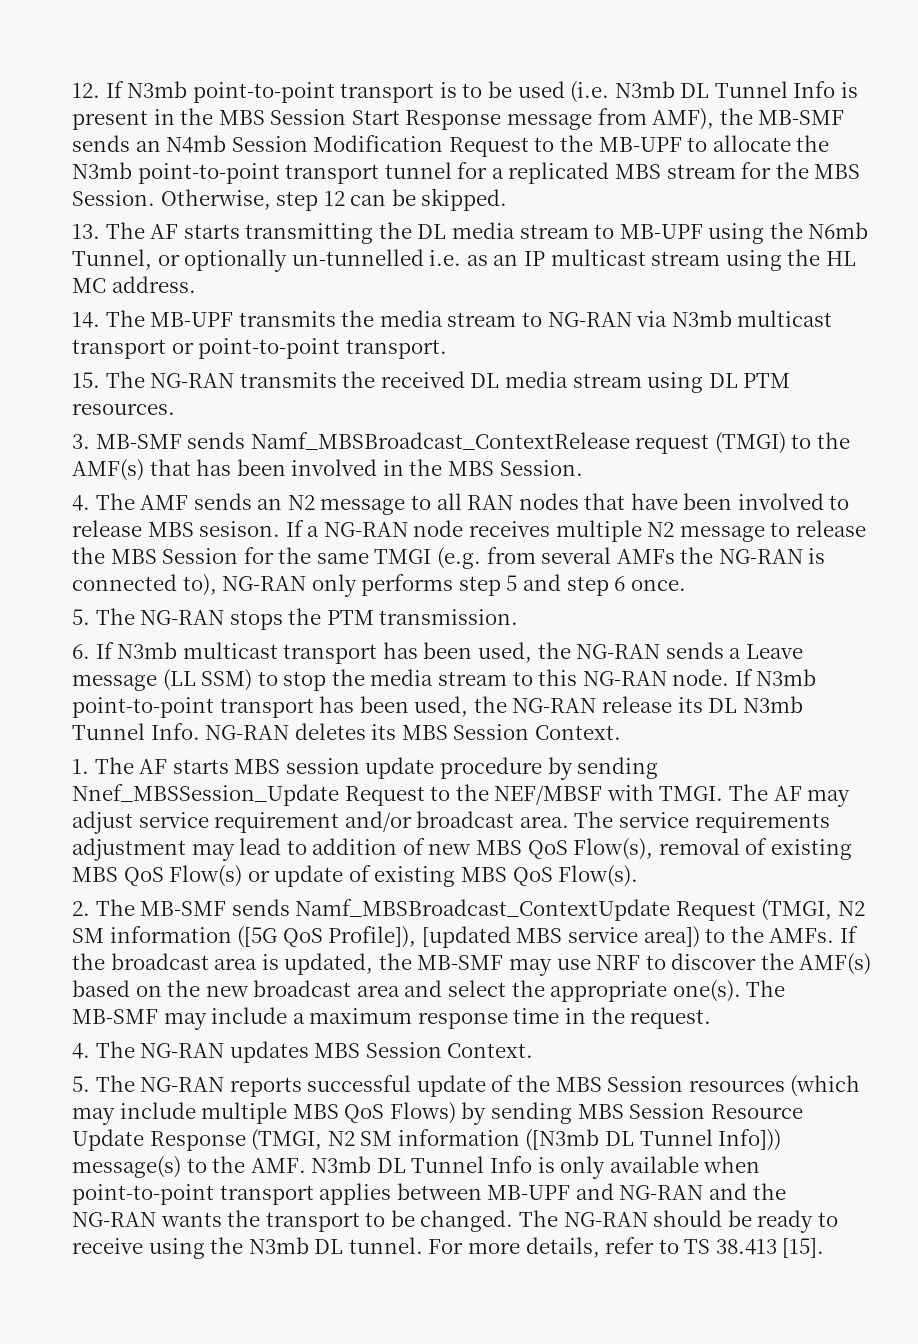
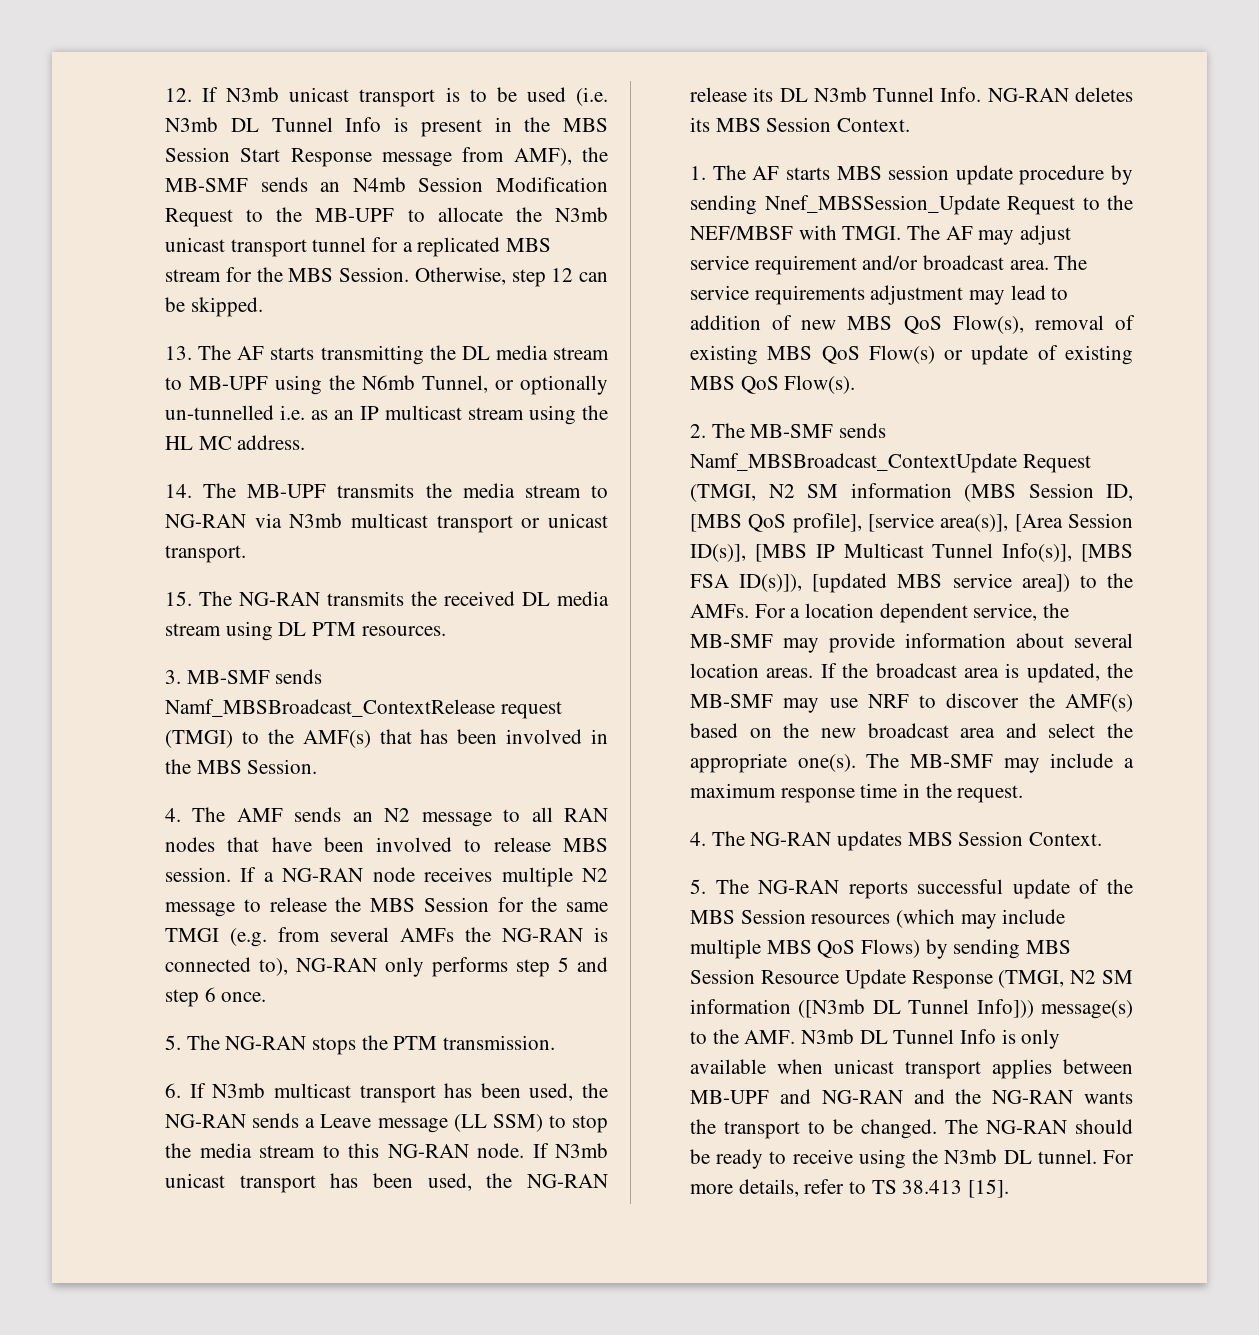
- 12. If N3mb point-to-point transport is to be used (i.e. N3mb DL Tunnel Info is present in the MBS Session Start Response message from AMF), the MB-SMF sends an N4mb Session Modification Request to the MB-UPF to allocate the N3mb point-to-point transport tunnel for a replicated MBS stream for the MBS Session.
+ 12. If N3mb unicast transport is to be used (i.e. N3mb DL Tunnel Info is present in the MBS Session Start Response message from AMF), the MB-SMF sends an N4mb Session Modification Request to the MB-UPF to allocate the N3mb unicast transport tunnel for a replicated MBS stream for the MBS Session.
- 14. The MB-UPF transmits the media stream to NG-RAN via N3mb multicast transport or point-to-point transport.
+ 14. The MB-UPF transmits the media stream to NG-RAN via N3mb multicast transport or unicast transport.
- 4. The AMF sends an N2 message to all RAN nodes that have been involved to release MBS sesison.
+ 4. The AMF sends an N2 message to all RAN nodes that have been involved to release MBS session.
- If N3mb point-to-point transport has been used, the NG-RAN release its DL N3mb Tunnel Info.
+ If N3mb unicast transport has been used, the NG-RAN release its DL N3mb Tunnel Info.
- 2. The MB-SMF sends Namf_MBSBroadcast_ContextUpdate Request (TMGI, N2 SM information ([5G QoS Profile]), [updated MBS service area]) to the AMFs.
+ 2. The MB-SMF sends Namf_MBSBroadcast_ContextUpdate Request (TMGI, N2 SM information (MBS Session ID, [MBS QoS profile], [service area(s)], [Area Session ID(s)], [MBS IP Multicast Tunnel Info(s)], [MBS FSA ID(s)]), [updated MBS service area]) to the AMFs.
+ For a location dependent service, the MB-SMF may provide information about several location areas.
- 5. The NG-RAN reports successful update of the MBS Session resources (which may include multiple MBS QoS Flows) by sending MBS Session Resource Update Response (TMGI, N2 SM information ([N3mb DL Tunnel Info])) message(s) to the AMF. N3mb DL Tunnel Info is only available when point-to-point transport applies between MB-UPF and NG-RAN and the NG-RAN wants the transport to be changed.
+ 5. The NG-RAN reports successful update of the MBS Session resources (which may include multiple MBS QoS Flows) by sending MBS Session Resource Update Response (TMGI, N2 SM information ([N3mb DL Tunnel Info])) message(s) to the AMF. N3mb DL Tunnel Info is only available when unicast transport applies between MB-UPF and NG-RAN and the NG-RAN wants the transport to be changed.

